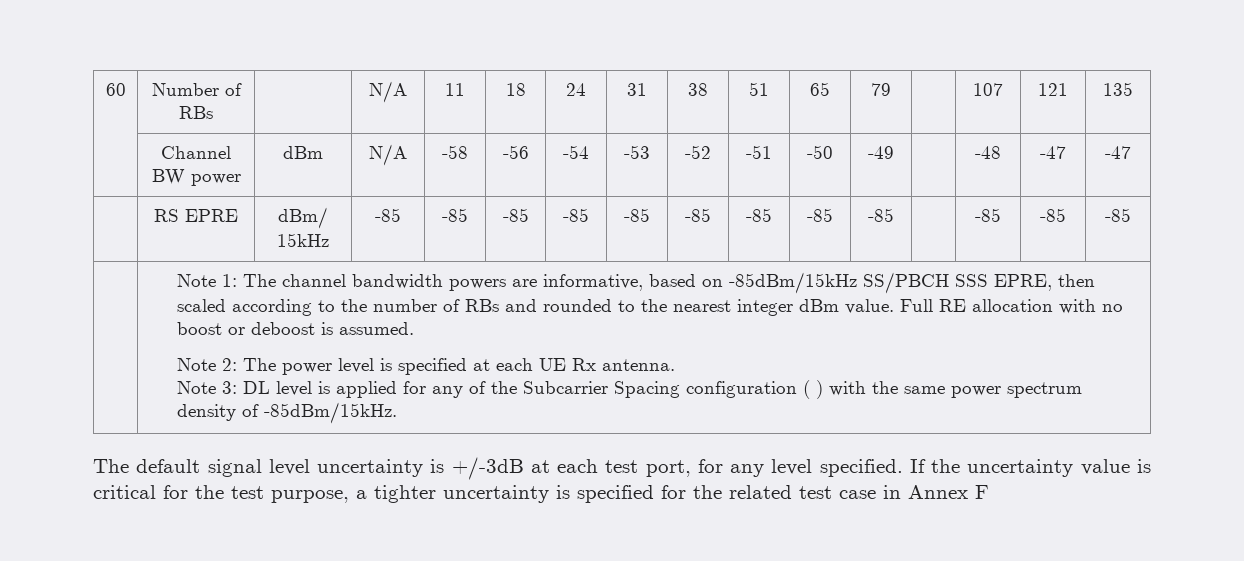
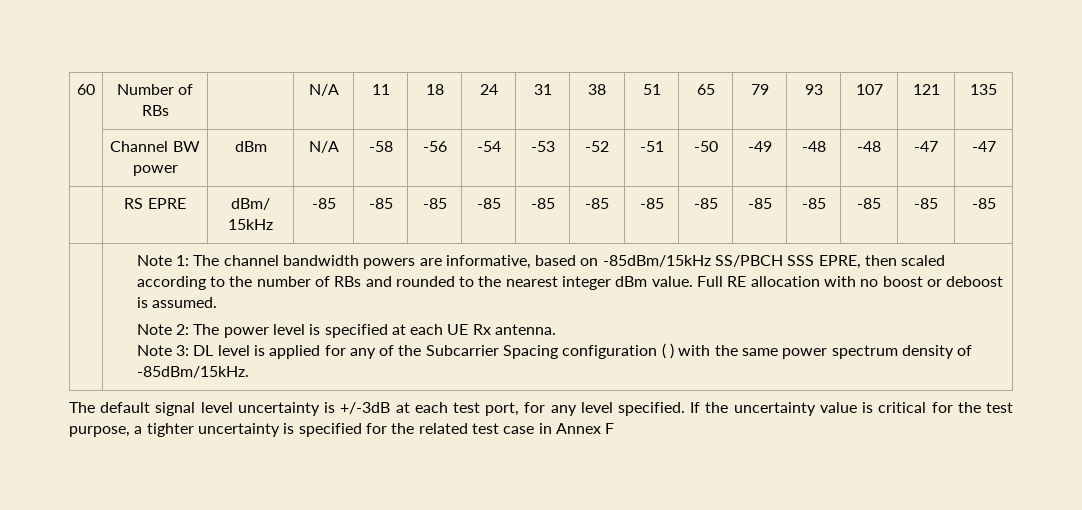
- 60 | Number of RBs | | N/A | 11 | 18 | 24 | 31 | 38 | 51 | 65 | 79 | | 107 | 121 | 135
+ 60 | Number of RBs | | N/A | 11 | 18 | 24 | 31 | 38 | 51 | 65 | 79 | 93 | 107 | 121 | 135
- | Channel BW power | dBm | N/A | -58 | -56 | -54 | -53 | -52 | -51 | -50 | -49 | | -48 | -47 | -47
+ | Channel BW power | dBm | N/A | -58 | -56 | -54 | -53 | -52 | -51 | -50 | -49 | -48 | -48 | -47 | -47
- | RS EPRE | dBm/ 15kHz | -85 | -85 | -85 | -85 | -85 | -85 | -85 | -85 | -85 | | -85 | -85 | -85
+ | RS EPRE | dBm/ 15kHz | -85 | -85 | -85 | -85 | -85 | -85 | -85 | -85 | -85 | -85 | -85 | -85 | -85

